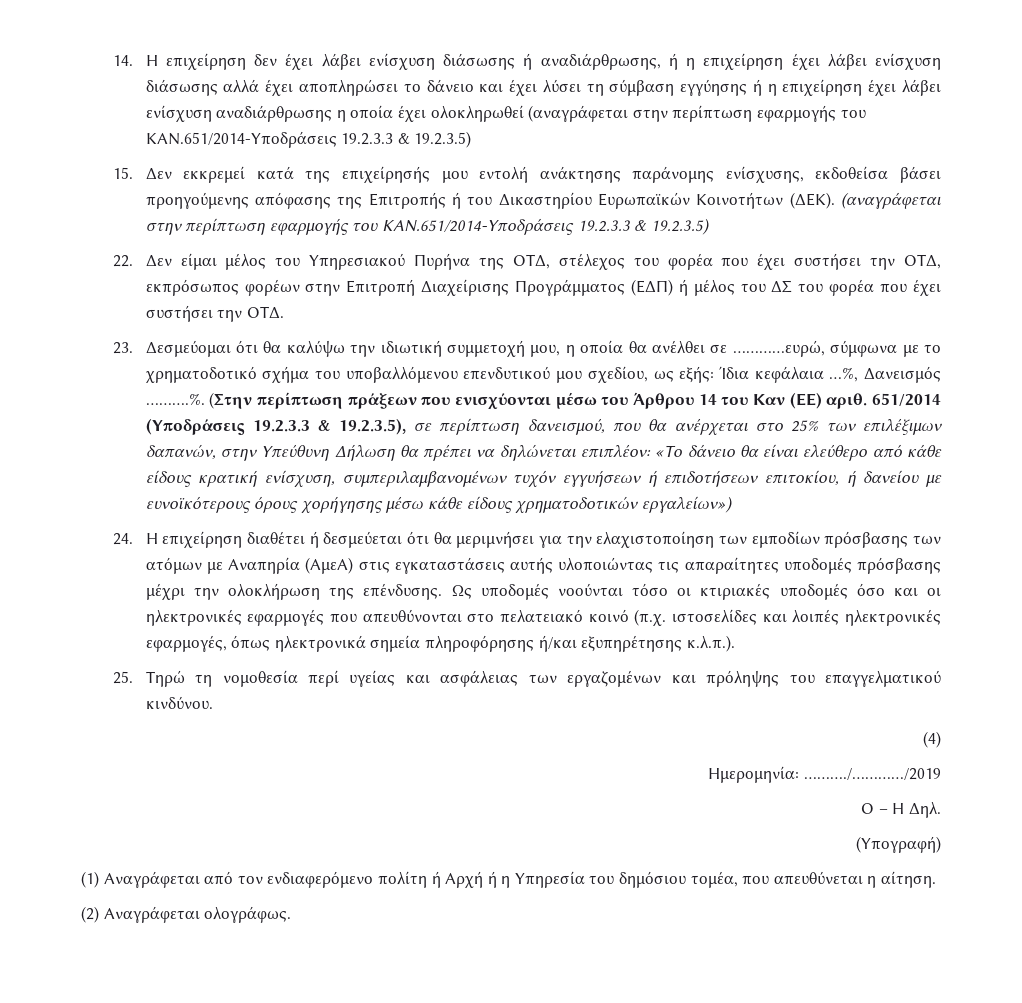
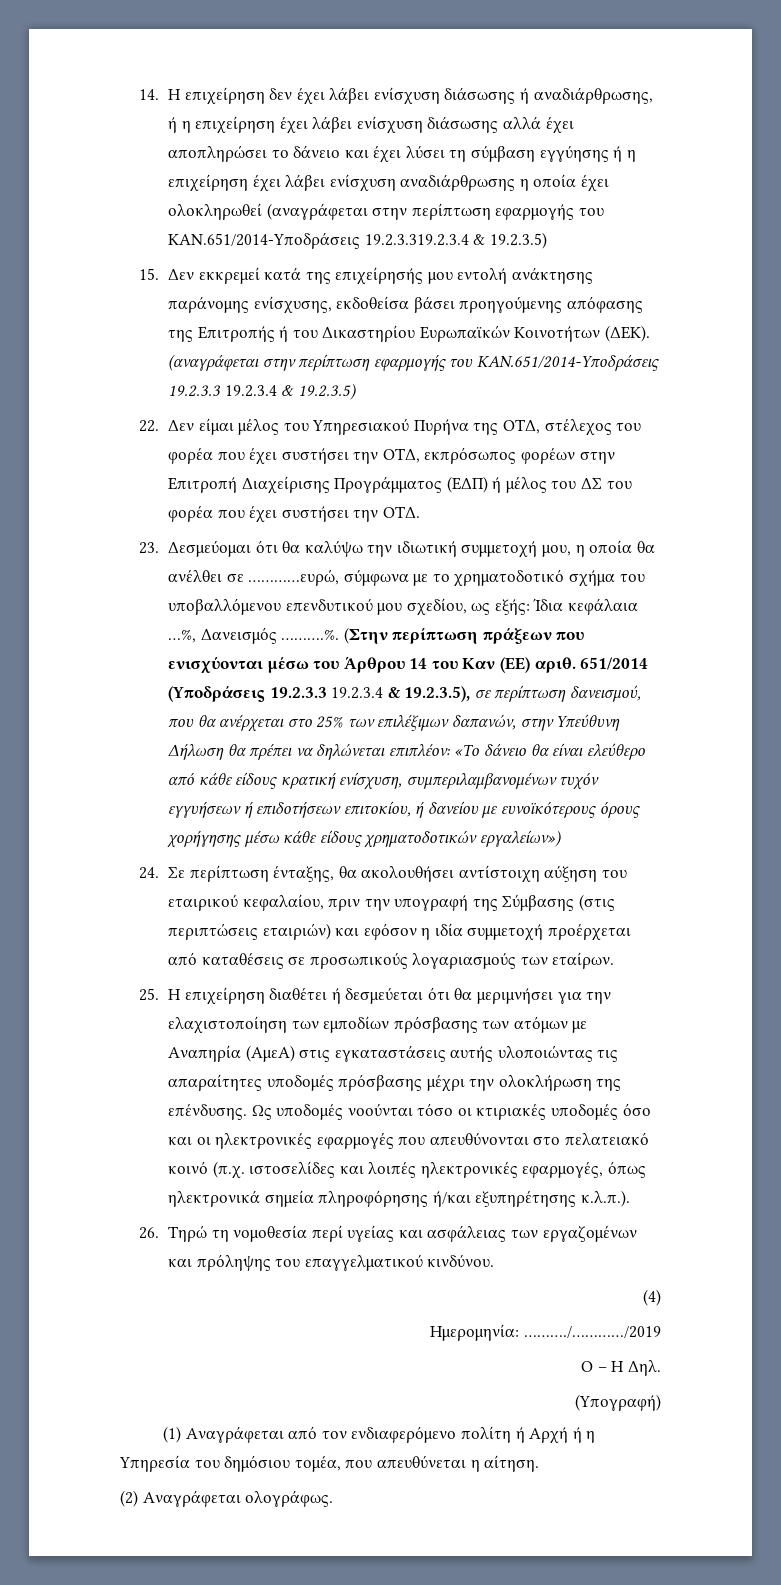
- 14. Η επιχείρηση δεν έχει λάβει ενίσχυση διάσωσης ή αναδιάρθρωσης, ή η επιχείρηση έχει λάβει ενίσχυση διάσωσης αλλά έχει αποπληρώσει το δάνειο και έχει λύσει τη σύμβαση εγγύησης ή η επιχείρηση έχει λάβει ενίσχυση αναδιάρθρωσης η οποία έχει ολοκληρωθεί (αναγράφεται στην περίπτωση εφαρμογής του ΚΑΝ.651/2014-Υποδράσεις 19.2.3.3 & 19.2.3.5)
+ 14. Η επιχείρηση δεν έχει λάβει ενίσχυση διάσωσης ή αναδιάρθρωσης, ή η επιχείρηση έχει λάβει ενίσχυση διάσωσης αλλά έχει αποπληρώσει το δάνειο και έχει λύσει τη σύμβαση εγγύησης ή η επιχείρηση έχει λάβει ενίσχυση αναδιάρθρωσης η οποία έχει ολοκληρωθεί (αναγράφεται στην περίπτωση εφαρμογής του ΚΑΝ.651/2014-Υποδράσεις 19.2.3.319.2.3.4 & 19.2.3.5)
- 15. Δεν εκκρεμεί κατά της επιχείρησής μου εντολή ανάκτησης παράνομης ενίσχυσης, εκδοθείσα βάσει προηγούμενης απόφασης της Επιτροπής ή του Δικαστηρίου Ευρωπαϊκών Κοινοτήτων (ΔΕΚ). (αναγράφεται στην περίπτωση εφαρμογής του ΚΑΝ.651/2014-Υποδράσεις 19.2.3.3 & 19.2.3.5)
+ 15. Δεν εκκρεμεί κατά της επιχείρησής μου εντολή ανάκτησης παράνομης ενίσχυσης, εκδοθείσα βάσει προηγούμενης απόφασης της Επιτροπής ή του Δικαστηρίου Ευρωπαϊκών Κοινοτήτων (ΔΕΚ). (αναγράφεται στην περίπτωση εφαρμογής του ΚΑΝ.651/2014-Υποδράσεις 19.2.3.3 19.2.3.4 & 19.2.3.5)
- 651/2014 (Υποδράσεις 19.2.3.3 & 19.2.3.5), σε περίπτωση δανεισμού, που θα ανέρχεται στο 25% των επιλέξιμων δαπανών, στην Υπεύθυνη Δήλωση θα πρέπει να δηλώνεται επιπλέον: «Το δάνειο θα είναι ελεύθερο από κάθε είδους κρατική ενίσχυση, συμπεριλαμβανομένων τυχόν εγγυήσεων ή επιδοτήσεων επιτοκίου, ή δανείου με ευνοϊκότερους όρους χορήγησης μέσω κάθε είδους χρηματοδοτικών εργαλείων»)
+ 651/2014 (Υποδράσεις 19.2.3.3 19.2.3.4 & 19.2.3.5), σε περίπτωση δανεισμού, που θα ανέρχεται στο 25% των επιλέξιμων δαπανών, στην Υπεύθυνη Δήλωση θα πρέπει να δηλώνεται επιπλέον: «Το δάνειο θα είναι ελεύθερο από κάθε είδους κρατική ενίσχυση, συμπεριλαμβανομένων τυχόν εγγυήσεων ή επιδοτήσεων επιτοκίου, ή δανείου με ευνοϊκότερους όρους χορήγησης μέσω κάθε είδους χρηματοδοτικών εργαλείων»)
- 24. Η επιχείρηση διαθέτει ή δεσμεύεται ότι θα μεριμνήσει για την ελαχιστοποίηση των εμποδίων πρόσβασης των ατόμων με Αναπηρία (ΑμεΑ) στις εγκαταστάσεις αυτής υλοποιώντας τις απαραίτητες υποδομές πρόσβασης μέχρι την ολοκλήρωση της επένδυσης.
+ 24. Σε περίπτωση ένταξης, θα ακολουθήσει αντίστοιχη αύξηση του εταιρικού κεφαλαίου, πριν την υπογραφή της Σύμβασης (στις περιπτώσεις εταιριών) και εφόσον η ιδία συμμετοχή προέρχεται από καταθέσεις σε προσωπικούς λογαριασμούς των εταίρων.
+ 25. Η επιχείρηση διαθέτει ή δεσμεύεται ότι θα μεριμνήσει για την ελαχιστοποίηση των εμποδίων πρόσβασης των ατόμων με Αναπηρία (ΑμεΑ) στις εγκαταστάσεις αυτής υλοποιώντας τις απαραίτητες υποδομές πρόσβασης μέχρι την ολοκλήρωση της επένδυσης.
- 25. Τηρώ τη νομοθεσία περί υγείας και ασφάλειας των εργαζομένων και πρόληψης του επαγγελματικού κινδύνου.
+ 26. Τηρώ τη νομοθεσία περί υγείας και ασφάλειας των εργαζομένων και πρόληψης του επαγγελματικού κινδύνου.

